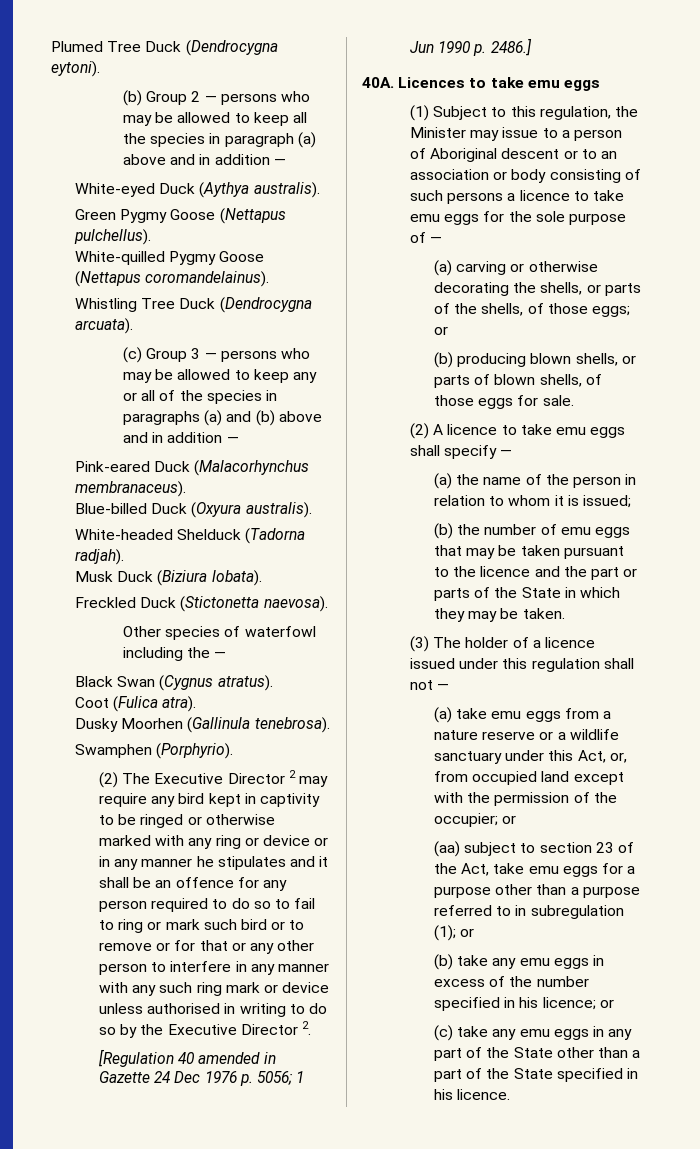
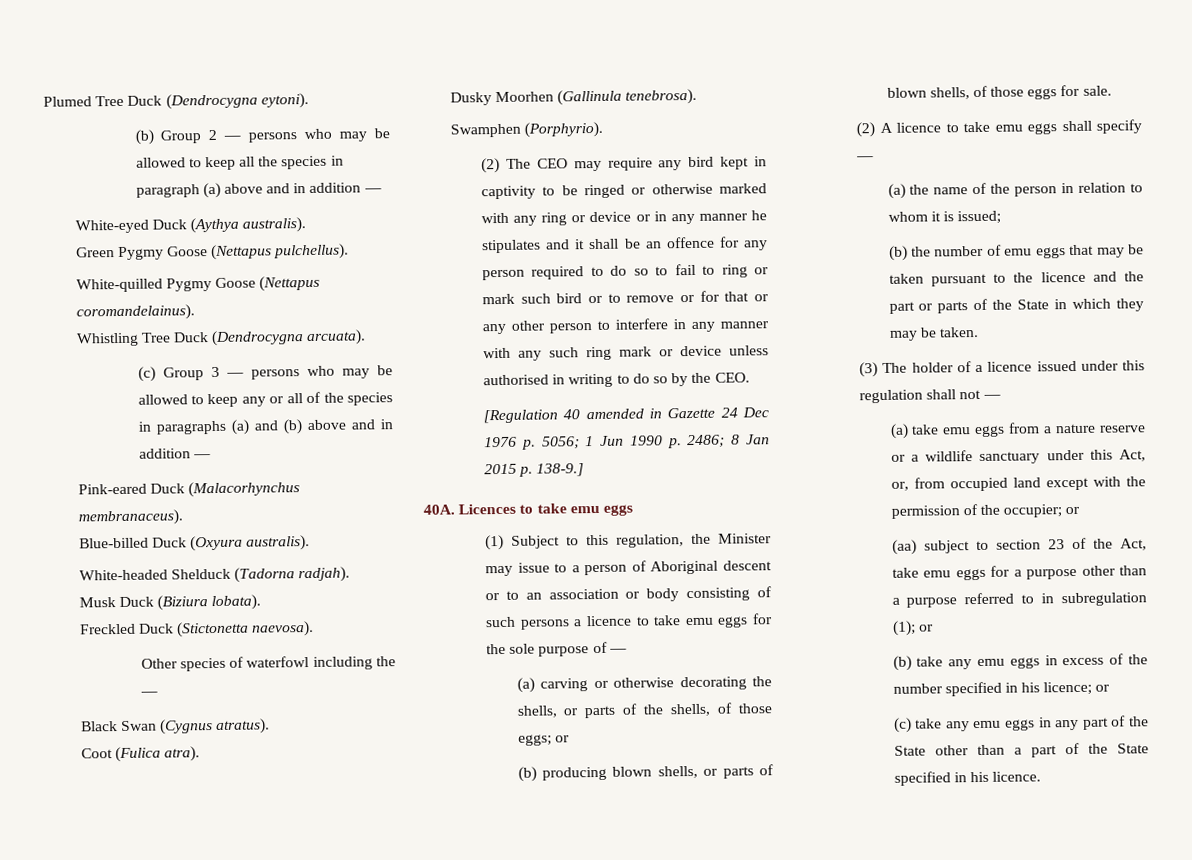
- (2) The Executive Director 2 may require any bird kept in captivity to be ringed or otherwise marked with any ring or device or in any manner he stipulates and it shall be an offence for any person required to do so to fail to ring or mark such bird or to remove or for that or any other person to interfere in any manner with any such ring mark or device unless authorised in writing to do so by the Executive Director 2.
+ (2) The CEO may require any bird kept in captivity to be ringed or otherwise marked with any ring or device or in any manner he stipulates and it shall be an offence for any person required to do so to fail to ring or mark such bird or to remove or for that or any other person to interfere in any manner with any such ring mark or device unless authorised in writing to do so by the CEO.
- [Regulation 40 amended in Gazette 24 Dec 1976 p. 5056; 1 Jun 1990 p. 2486.]
+ [Regulation 40 amended in Gazette 24 Dec 1976 p. 5056; 1 Jun 1990 p. 2486; 8 Jan 2015 p. 138-9.]

